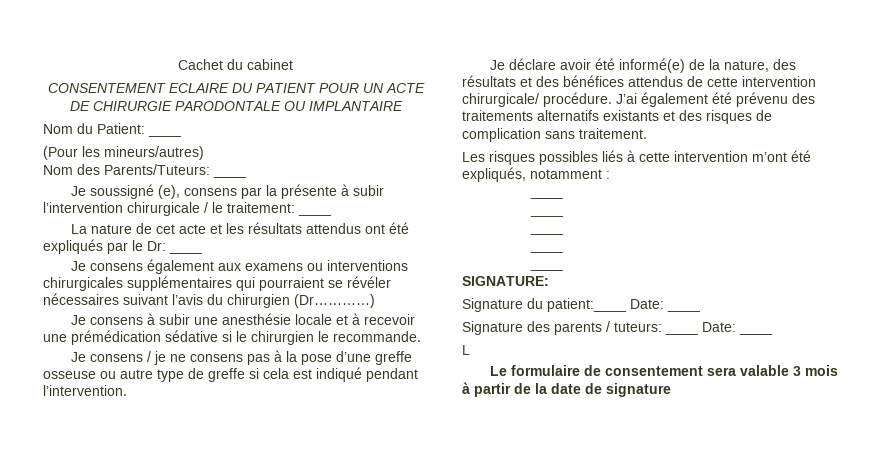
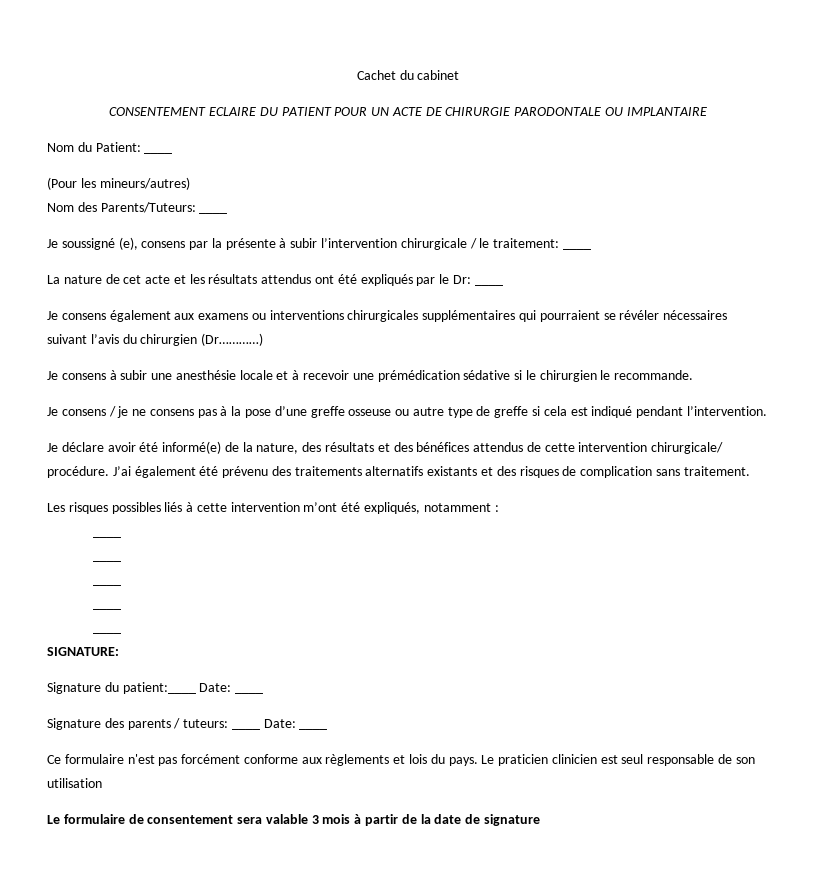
- L
+ Ce formulaire n'est pas forcément conforme aux règlements et lois du pays. Le praticien clinicien est seul responsable de son utilisation

